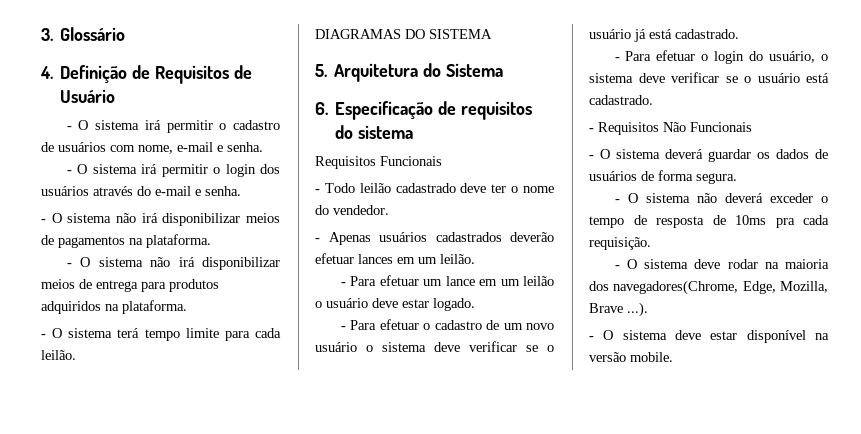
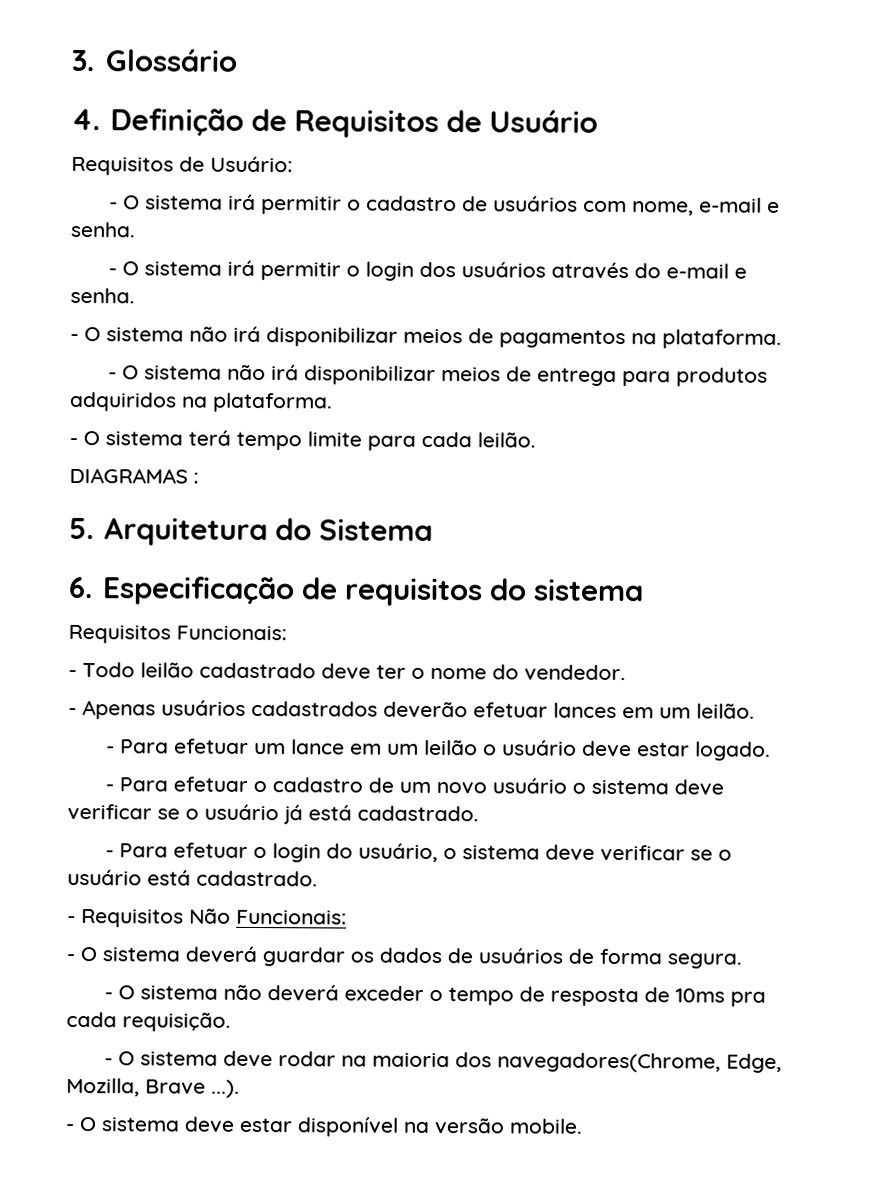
+ Requisitos de Usuário:
- DIAGRAMAS DO SISTEMA
+ DIAGRAMAS :
- Requisitos Funcionais
+ Requisitos Funcionais:
- - Requisitos Não Funcionais
+ - Requisitos Não Funcionais:

